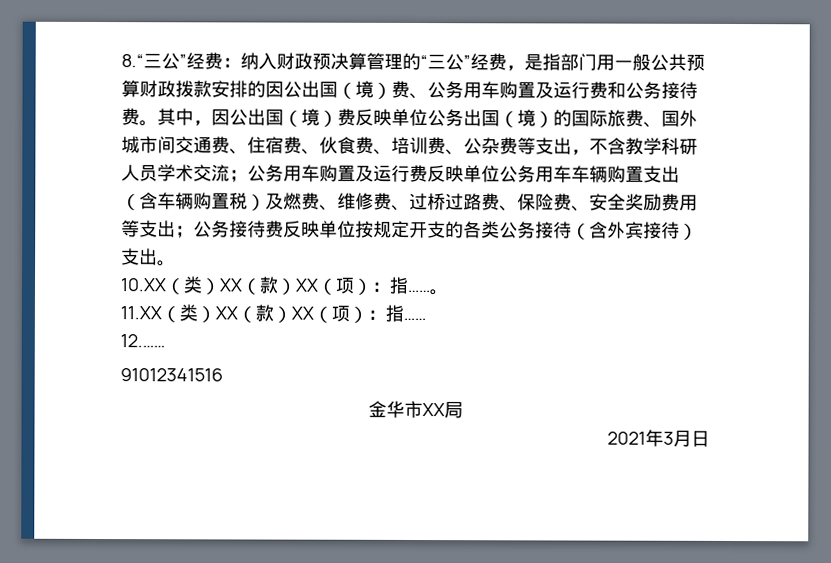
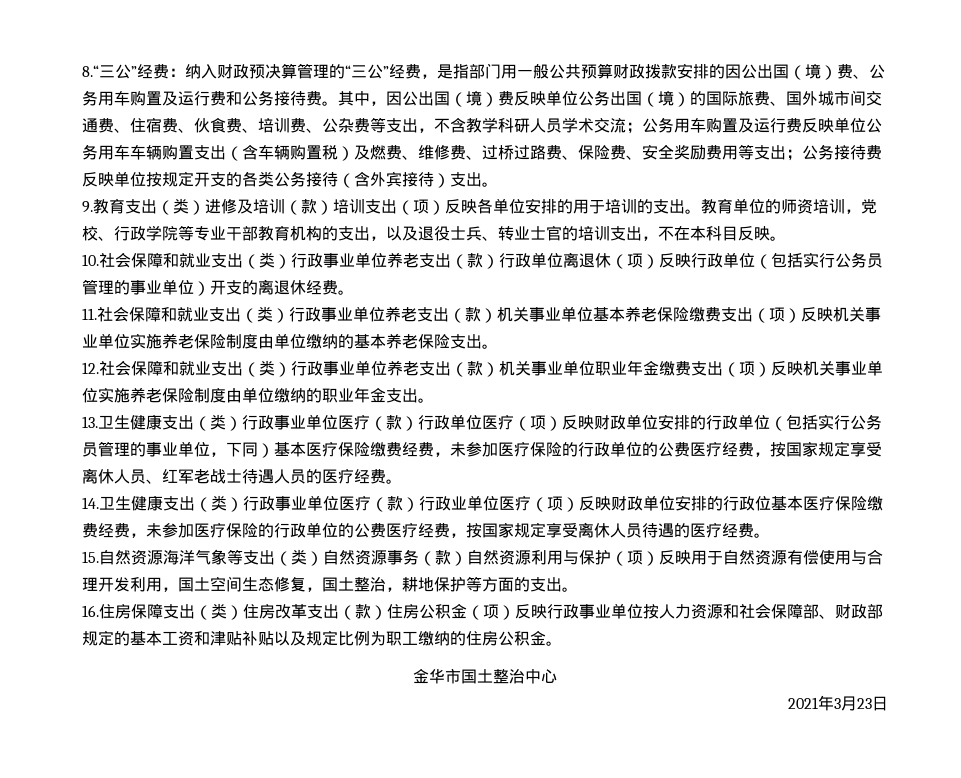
- 10.XX（类）XX（款）XX（项）：指……。
- 11.XX（类）XX（款）XX（项）：指……
- 12.……
- 91012341516
+ 9.教育支出（类）进修及培训（款）培训支出（项）反映各单位安排的用于培训的支出。教育单位的师资培训，党校、行政学院等专业干部教育机构的支出，以及退役士兵、转业士官的培训支出，不在本科目反映。
+ 10.社会保障和就业支出（类）行政事业单位养老支出（款）行政单位离退休（项）反映行政单位（包括实行公务员管理的事业单位）开支的离退休经费。
+ 11.社会保障和就业支出（类）行政事业单位养老支出（款）机关事业单位基本养老保险缴费支出（项）反映机关事业单位实施养老保险制度由单位缴纳的基本养老保险支出。
+ 12.社会保障和就业支出（类）行政事业单位养老支出（款）机关事业单位职业年金缴费支出（项）反映机关事业单位实施养老保险制度由单位缴纳的职业年金支出。
+ 13.卫生健康支出（类）行政事业单位医疗（款）行政单位医疗（项）反映财政单位安排的行政单位（包括实行公务员管理的事业单位，下同）基本医疗保险缴费经费，未参加医疗保险的行政单位的公费医疗经费，按国家规定享受离休人员、红军老战士待遇人员的医疗经费。
+ 14.卫生健康支出（类）行政事业单位医疗（款）行政业单位医疗（项）反映财政单位安排的行政位基本医疗保险缴费经费，未参加医疗保险的行政单位的公费医疗经费，按国家规定享受离休人员待遇的医疗经费。
+ 15.自然资源海洋气象等支出（类）自然资源事务（款）自然资源利用与保护（项）反映用于自然资源有偿使用与合理开发利用，国土空间生态修复，国土整治，耕地保护等方面的支出。
+ 16.住房保障支出（类）住房改革支出（款）住房公积金（项）反映行政事业单位按人力资源和社会保障部、财政部规定的基本工资和津贴补贴以及规定比例为职工缴纳的住房公积金。
- 金华市XX局
+ 金华市国土整治中心
- 2021年3月日
+ 2021年3月23日

